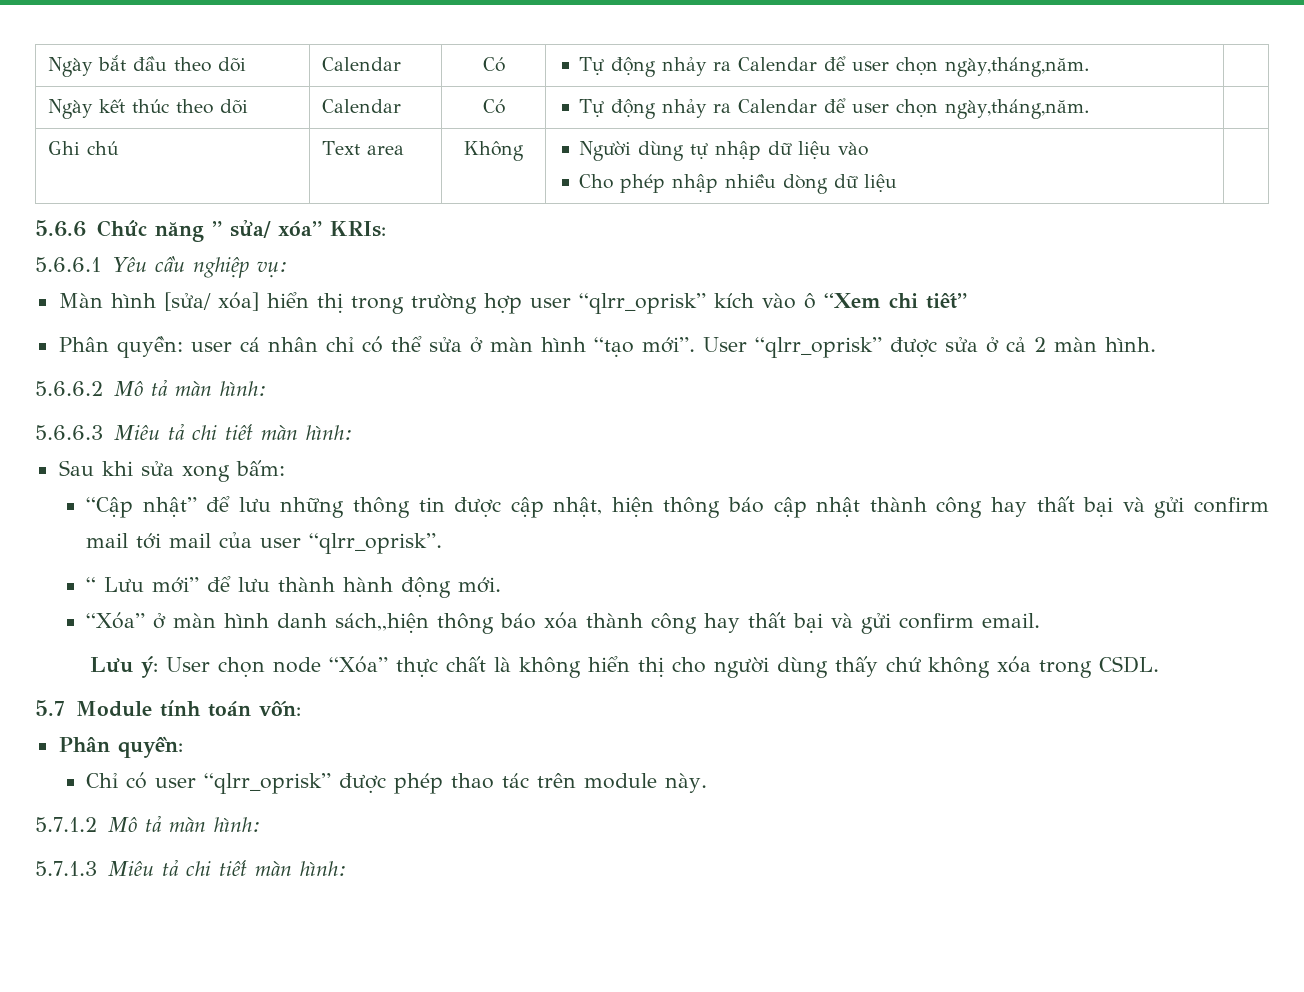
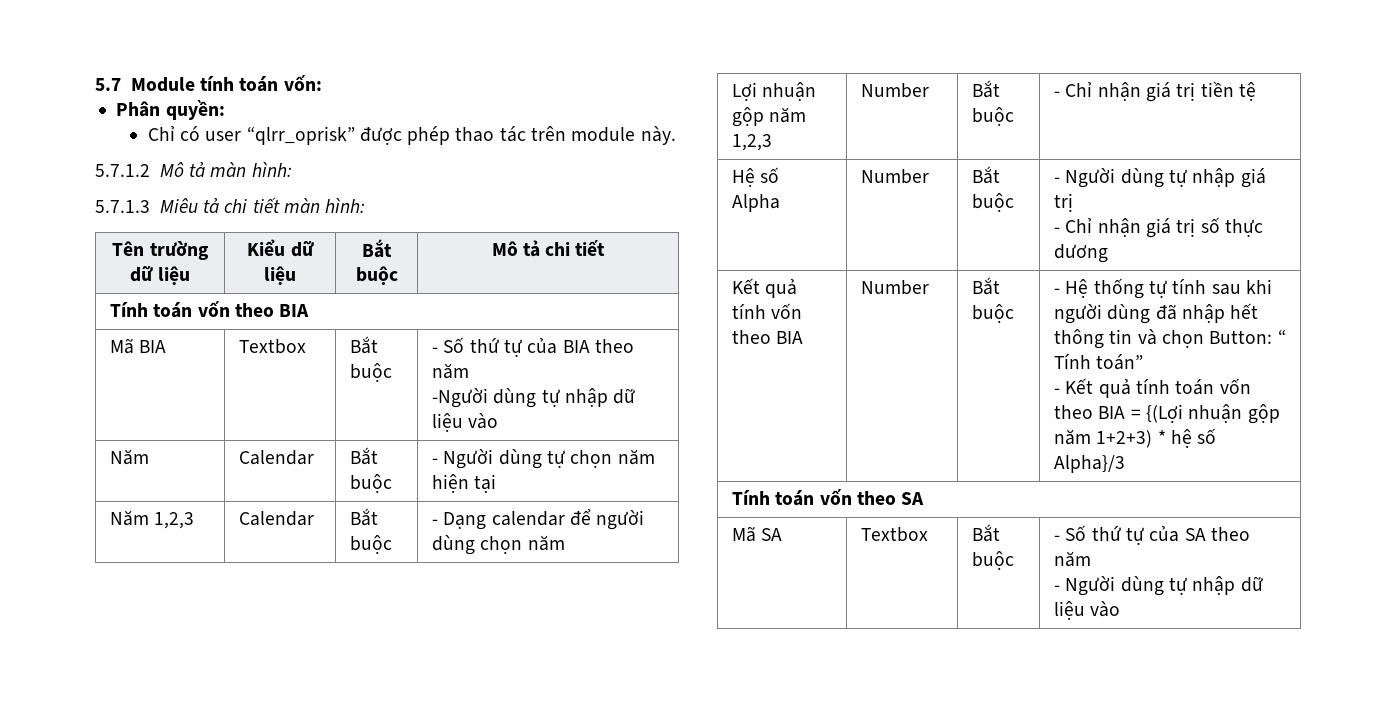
- Ngày bắt đầu theo dõi | Calendar | Có | Tự động nhảy ra Calendar để user chọn ngày,tháng,năm. |
- Ngày kết thúc theo dõi | Calendar | Có | Tự động nhảy ra Calendar để user chọn ngày,tháng,năm. |
- Ghi chú | Text area | Không | Người dùng tự nhập dữ liệu vào
- Cho phép nhập nhiều dòng dữ liệu |
- 5.6.6 Chức năng ” sửa/ xóa” KRIs:
- 5.6.6.1 Yêu cầu nghiệp vụ:
- Màn hình [sửa/ xóa] hiển thị trong trường hợp user “qlrr_oprisk” kích vào ô “Xem chi tiết”
- Phân quyền: user cá nhân chỉ có thể sửa ở màn hình “tạo mới”. User “qlrr_oprisk” được sửa ở cả 2 màn hình.
- 5.6.6.2 Mô tả màn hình:
- 5.6.6.3 Miêu tả chi tiết màn hình:
- Sau khi sửa xong bấm:
- “Cập nhật” để lưu những thông tin được cập nhật, hiện thông báo cập nhật thành công hay thất bại và gửi confirm mail tới mail của user “qlrr_oprisk”.
- “ Lưu mới” để lưu thành hành động mới.
- “Xóa” ở màn hình danh sách,,hiện thông báo xóa thành công hay thất bại và gửi confirm email.
- Lưu ý: User chọn node “Xóa” thực chất là không hiển thị cho người dùng thấy chứ không xóa trong CSDL.
+ Tên trường dữ liệu | Kiểu dữ liệu | Bắt buộc | Mô tả chi tiết
+ Tính toán vốn theo BIA
+ Mã BIA | Textbox | Bắt buộc | - Số thứ tự của BIA theo năm
+ -Người dùng tự nhập dữ liệu vào
+ Năm | Calendar | Bắt buộc | - Người dùng tự chọn năm hiện tại
+ Năm 1,2,3 | Calendar | Bắt buộc | - Dạng calendar để người dùng chọn năm
+ Lợi nhuận gộp năm 1,2,3 | Number | Bắt buộc | - Chỉ nhận giá trị tiền tệ
+ Hệ số Alpha | Number | Bắt buộc | - Người dùng tự nhập giá trị
+ - Chỉ nhận giá trị số thực dương
+ Kết quả tính vốn theo BIA | Number | Bắt buộc | - Hệ thống tự tính sau khi người dùng đã nhập hết thông tin và chọn Button: “ Tính toán”
+ - Kết quả tính toán vốn theo BIA = {(Lợi nhuận gộp năm 1+2+3) * hệ số Alpha}/3
+ Tính toán vốn theo SA
+ Mã SA | Textbox | Bắt buộc | - Số thứ tự của SA theo năm
+ - Người dùng tự nhập dữ liệu vào

